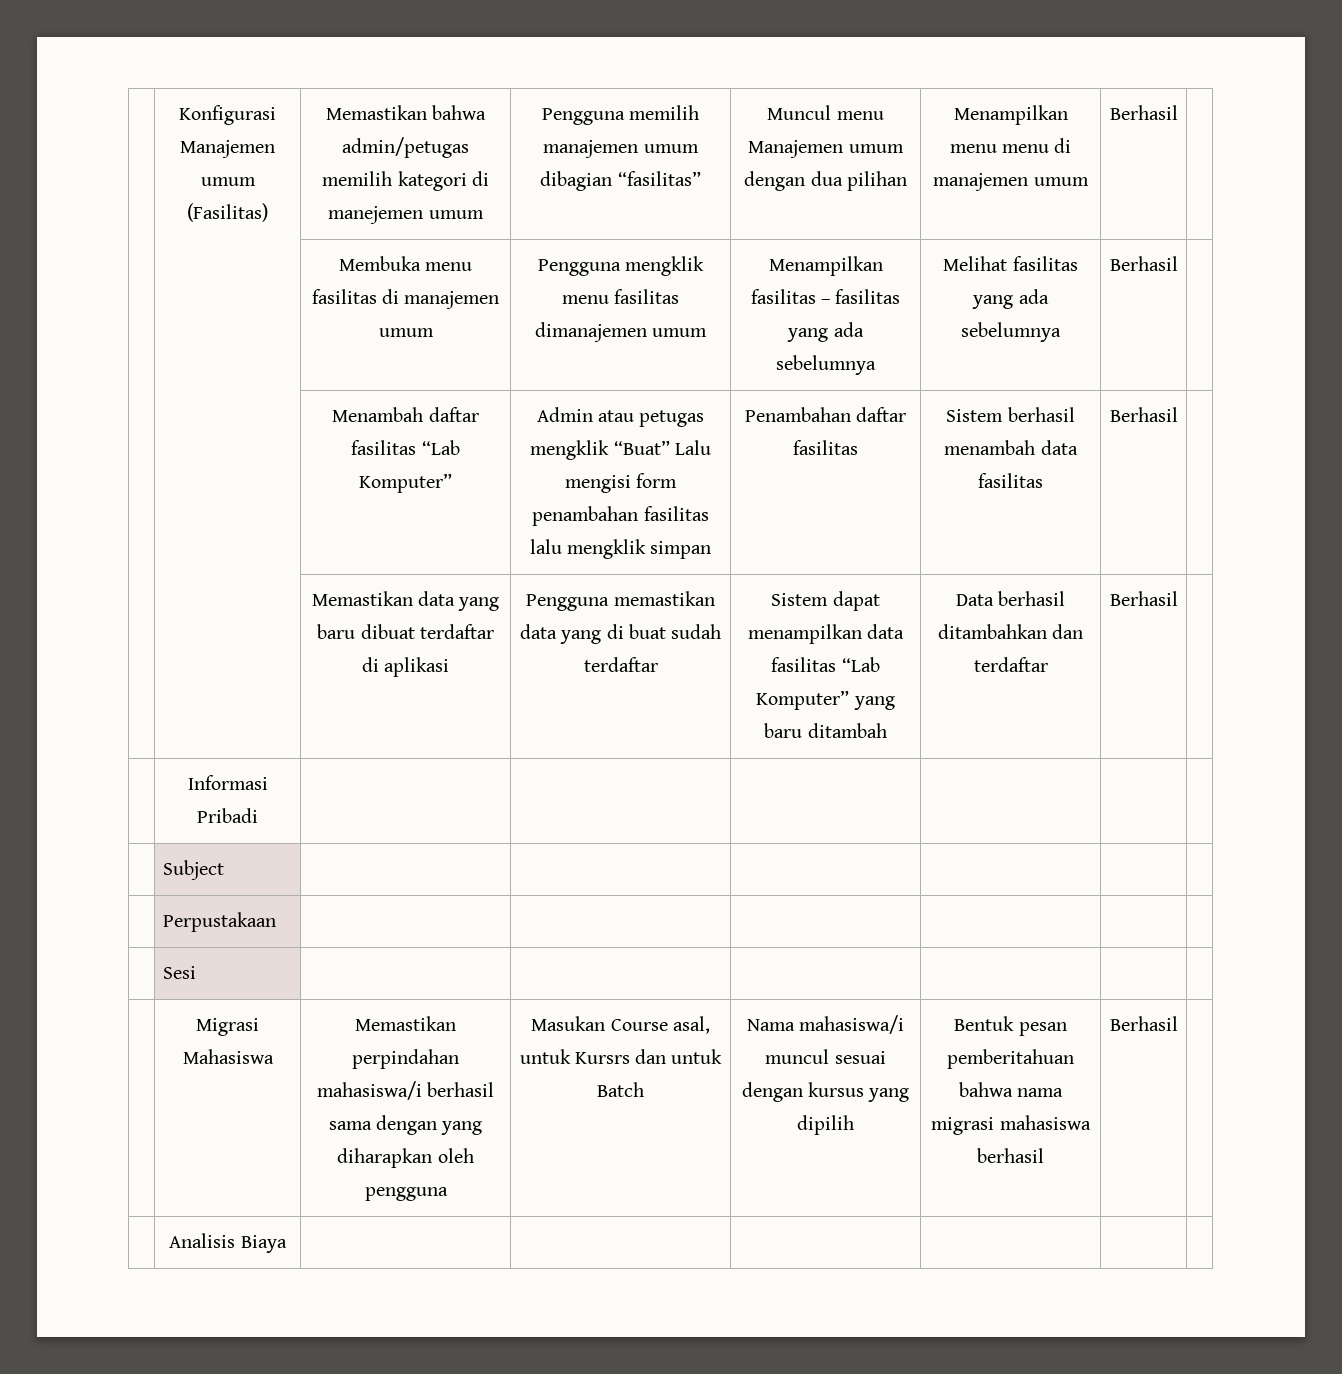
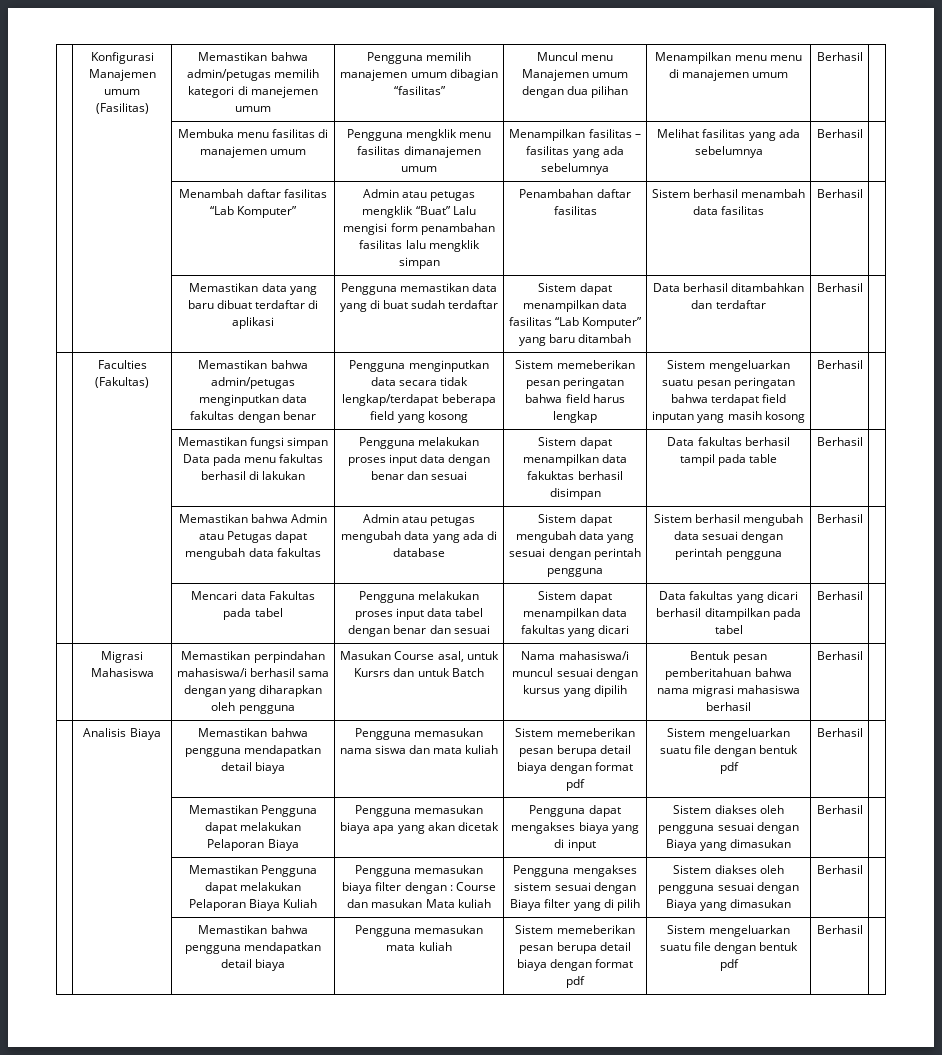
- Informasi Pribadi | | | | | |
- | Subject | | | | | |
- | Perpustakaan | | | | | |
- | Sesi | | | | | |
+ Faculties (Fakultas) | Memastikan bahwa admin/petugas menginputkan data fakultas dengan benar | Pengguna menginputkan data secara tidak lengkap/terdapat beberapa field yang kosong | Sistem memeberikan pesan peringatan bahwa field harus lengkap | Sistem mengeluarkan suatu pesan peringatan bahwa terdapat field inputan yang masih kosong | Berhasil |
+ | | Memastikan fungsi simpan Data pada menu fakultas berhasil di lakukan | Pengguna melakukan proses input data dengan benar dan sesuai | Sistem dapat menampilkan data fakuktas berhasil disimpan | Data fakultas berhasil tampil pada table | Berhasil |
+ | | Memastikan bahwa Admin atau Petugas dapat mengubah data fakultas | Admin atau petugas mengubah data yang ada di database | Sistem dapat mengubah data yang sesuai dengan perintah pengguna | Sistem berhasil mengubah data sesuai dengan perintah pengguna | Berhasil |
+ | | Mencari data Fakultas pada tabel | Pengguna melakukan proses input data tabel dengan benar dan sesuai | Sistem dapat menampilkan data fakultas yang dicari | Data fakultas yang dicari berhasil ditampilkan pada tabel | Berhasil |
- | Analisis Biaya | | | | | |
+ | Analisis Biaya | Memastikan bahwa pengguna mendapatkan detail biaya | Pengguna memasukan nama siswa dan mata kuliah | Sistem memeberikan pesan berupa detail biaya dengan format pdf | Sistem mengeluarkan suatu file dengan bentuk pdf | Berhasil |
+ | | Memastikan Pengguna dapat melakukan Pelaporan Biaya | Pengguna memasukan biaya apa yang akan dicetak | Pengguna dapat mengakses biaya yang di input | Sistem diakses oleh pengguna sesuai dengan Biaya yang dimasukan | Berhasil |
+ | | Memastikan Pengguna dapat melakukan Pelaporan Biaya Kuliah | Pengguna memasukan biaya filter dengan : Course dan masukan Mata kuliah | Pengguna mengakses sistem sesuai dengan Biaya filter yang di pilih | Sistem diakses oleh pengguna sesuai dengan Biaya yang dimasukan | Berhasil |
+ | | Memastikan bahwa pengguna mendapatkan detail biaya | Pengguna memasukan mata kuliah | Sistem memeberikan pesan berupa detail biaya dengan format pdf | Sistem mengeluarkan suatu file dengan bentuk pdf | Berhasil |

